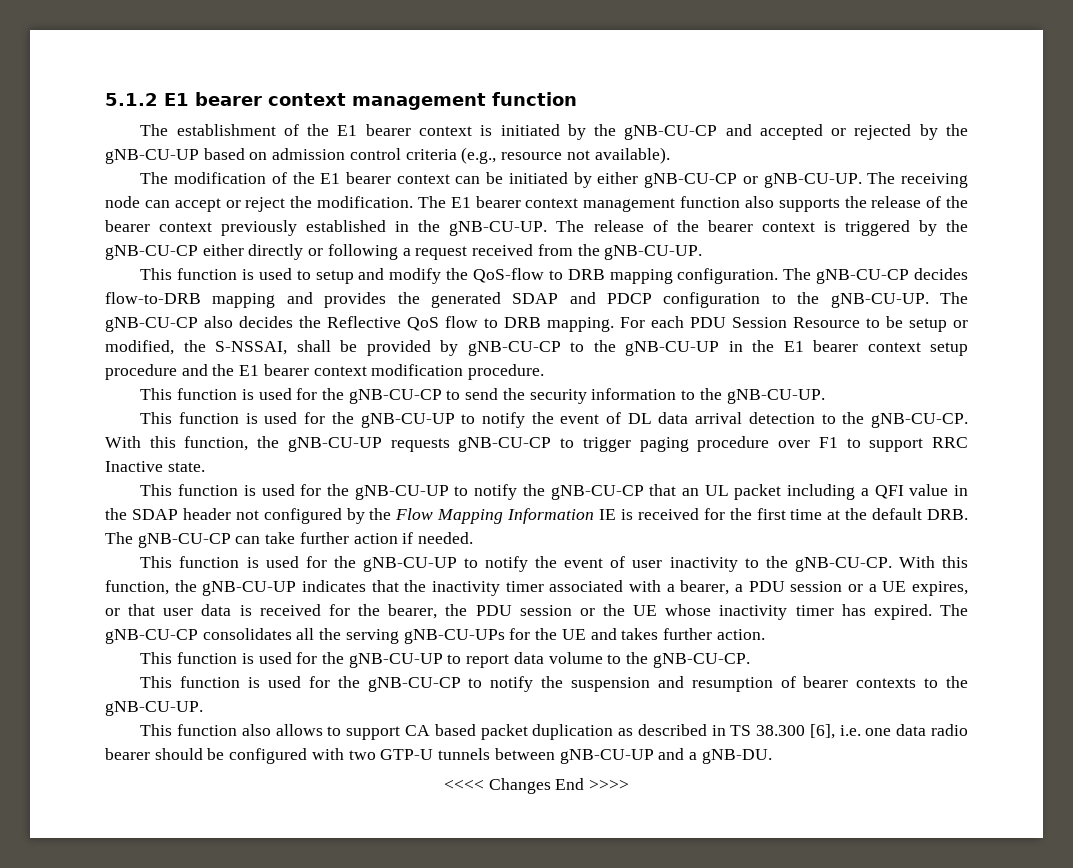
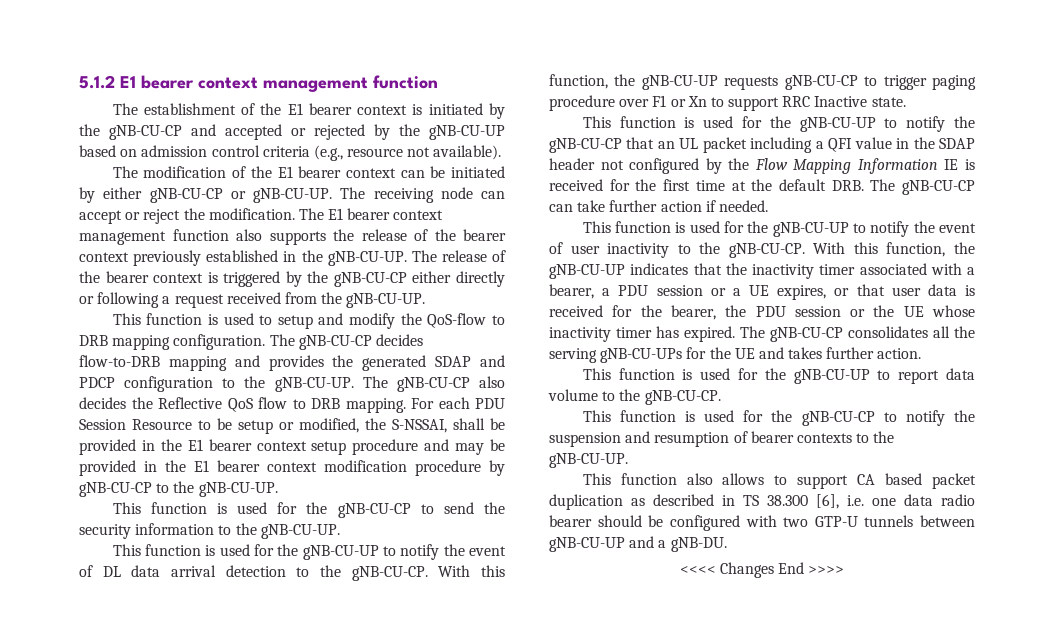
- For each PDU Session Resource to be setup or modified, the S-NSSAI, shall be provided by gNB-CU-CP to the gNB-CU-UP in the E1 bearer context setup procedure and the E1 bearer context modification procedure.
+ For each PDU Session Resource to be setup or modified, the S-NSSAI, shall be provided in the E1 bearer context setup procedure and may be provided in the E1 bearer context modification procedure by gNB-CU-CP to the gNB-CU-UP.
- With this function, the gNB-CU-UP requests gNB-CU-CP to trigger paging procedure over F1 to support RRC Inactive state.
+ With this function, the gNB-CU-UP requests gNB-CU-CP to trigger paging procedure over F1 or Xn to support RRC Inactive state.

